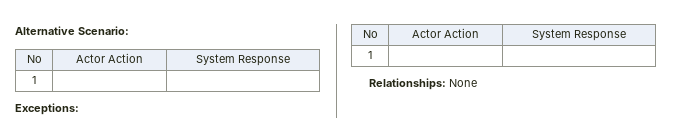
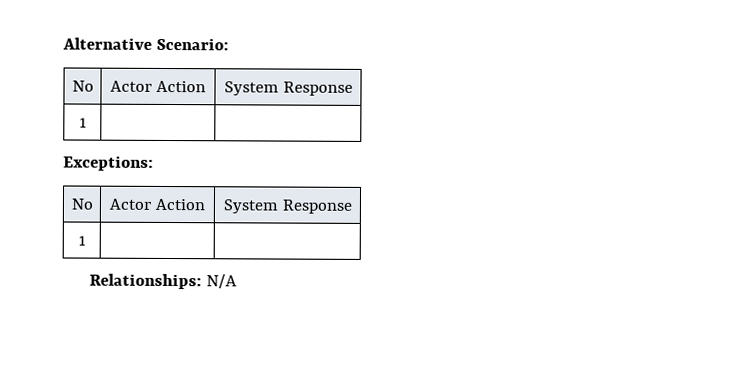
- Relationships: None
+ Relationships: N/A

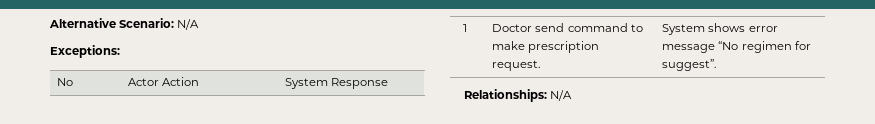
- Alternative Scenario:
- No | Actor Action | System Response
- 1 | |
+ Alternative Scenario: N/A
  Exceptions:
  No | Actor Action | System Response
- 1 | |
+ 1 | Doctor send command to make prescription request. | System shows error message “No regimen for suggest”.

